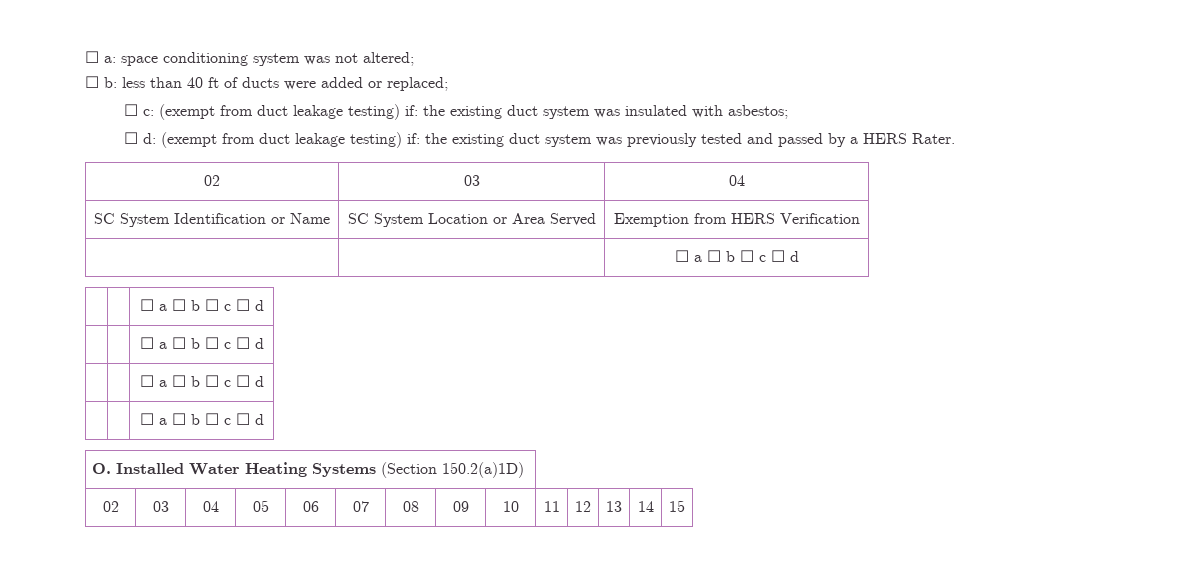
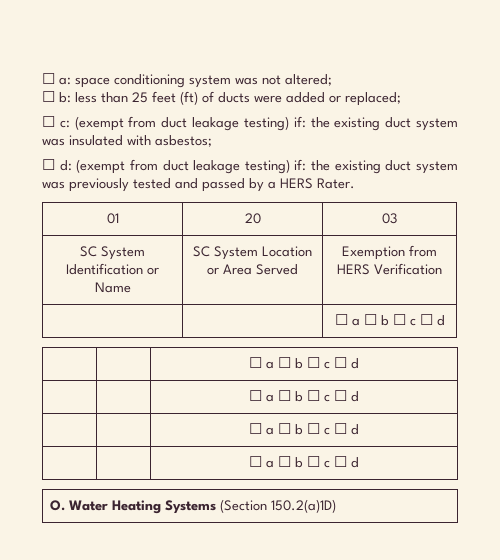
- ☐ b: less than 40 ft of ducts were added or replaced;
+ ☐ b: less than 25 feet (ft) of ducts were added or replaced;
  ☐ d: (exempt from duct leakage testing) if: the existing duct system was previously tested and passed by a HERS Rater.
- 02 | 03 | 04
+ 01 | 20 | 03
- O. Installed Water Heating Systems (Section 150.2(a)1D)
+ O. Water Heating Systems (Section 150.2(a)1D)
- 02 | 03 | 04 | 05 | 06 | 07 | 08 | 09 | 10 | 11 | 12 | 13 | 14 | 15

